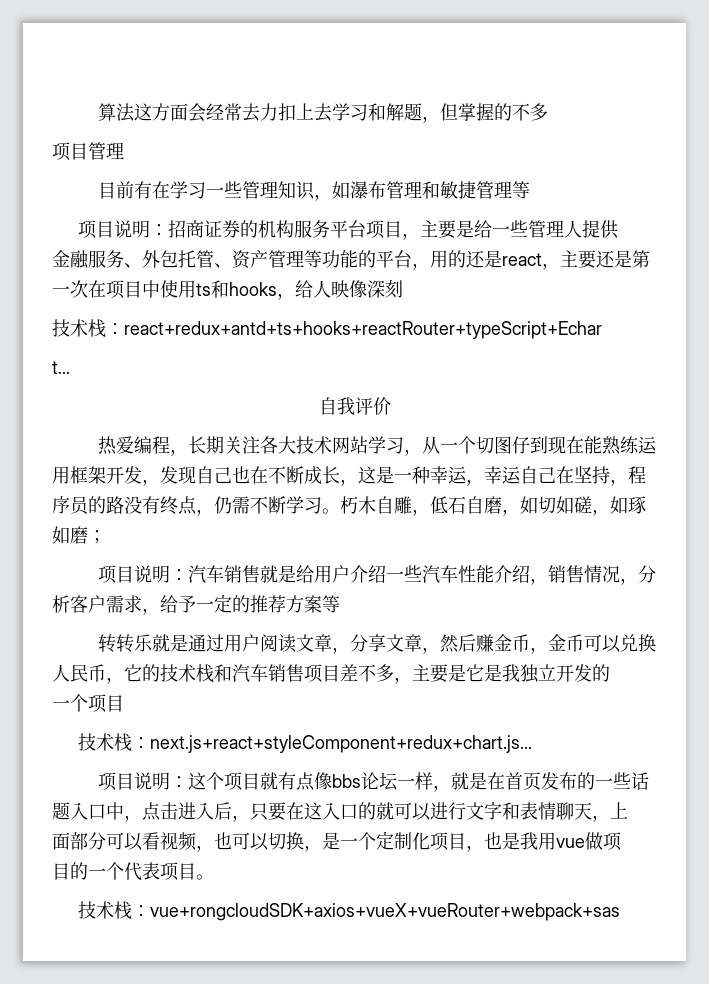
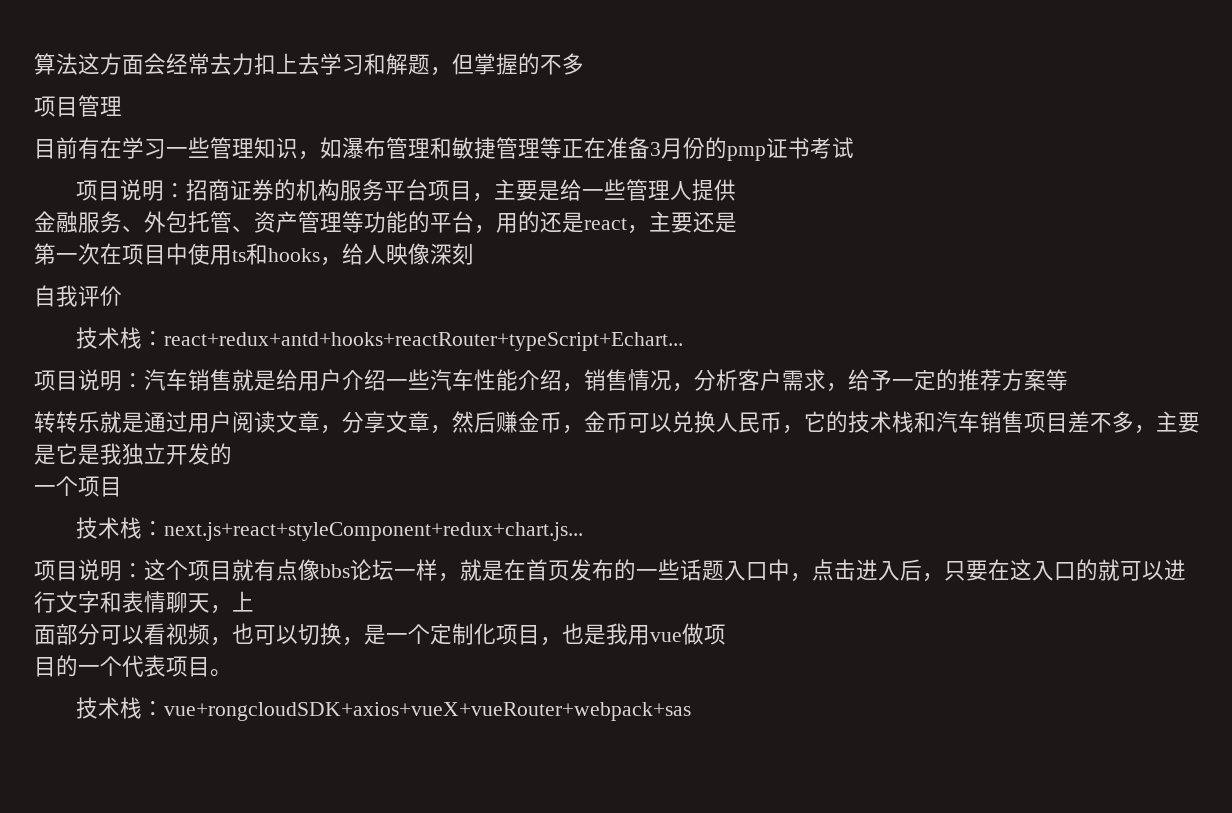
- 目前有在学习一些管理知识，如瀑布管理和敏捷管理等
+ 目前有在学习一些管理知识，如瀑布管理和敏捷管理等正在准备3⽉份的pmp证书考试
- ⾦融服务、外包托管、资产管理等功能的平台，⽤的还是react，主要还是第⼀次在项⽬中使⽤ts和hooks，给⼈映像深刻
+ ⾦融服务、外包托管、资产管理等功能的平台，⽤的还是react，主要还是
+ 第⼀次在项⽬中使⽤ts和hooks，给⼈映像深刻
- 技术栈：react+redux+antd+ts+hooks+reactRouter+typeScript+Echar
- t...
  ⾃我评价
- 热爱编程，⻓期关注各⼤技术⽹站学习，从⼀个切图仔到现在能熟练运⽤框架开发，发现⾃⼰也在不断成⻓，这是⼀种幸运，幸运⾃⼰在坚持，程序员的路没有终点，仍需不断学习。朽⽊⾃雕，低⽯⾃磨，如切如磋，如琢如磨；
+ 技术栈：react+redux+antd+hooks+reactRouter+typeScript+Echart...

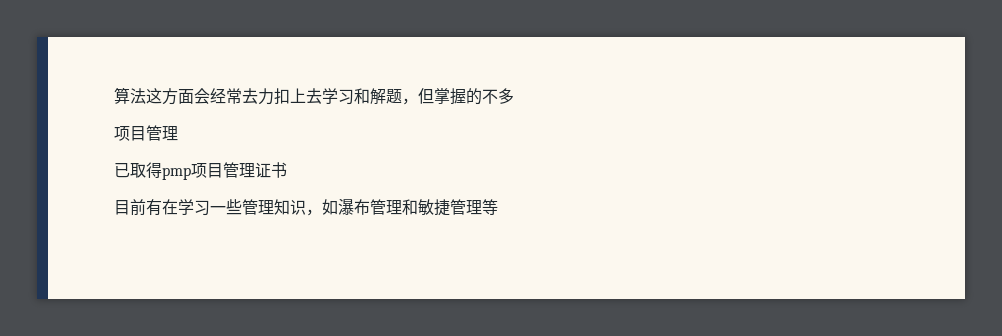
+ 已取得pmp项目管理证书
- 目前有在学习一些管理知识，如瀑布管理和敏捷管理等正在准备3⽉份的pmp证书考试
- 项⽬说明：招商证券的机构服务平台项⽬，主要是给⼀些管理⼈提供
- ⾦融服务、外包托管、资产管理等功能的平台，⽤的还是react，主要还是
- 第⼀次在项⽬中使⽤ts和hooks，给⼈映像深刻
- ⾃我评价
- 技术栈：react+redux+antd+hooks+reactRouter+typeScript+Echart...
- 项⽬说明：汽⻋销售就是给⽤户介绍⼀些汽⻋性能介绍，销售情况，分析客户需求，给予⼀定的推荐⽅案等
- 转转乐就是通过⽤户阅读⽂章，分享⽂章，然后赚⾦币，⾦币可以兑换⼈⺠币，它的技术栈和汽⻋销售项⽬差不多，主要是它是我独⽴开发的
- ⼀个项⽬
- 技术栈：next.js+react+styleComponent+redux+chart.js...
- 项⽬说明：这个项⽬就有点像bbs论坛⼀样，就是在⾸⻚发布的⼀些话题⼊⼝中，点击进⼊后，只要在这⼊⼝的就可以进⾏⽂字和表情聊天，上
- ⾯部分可以看视频，也可以切换，是⼀个定制化项⽬，也是我⽤vue做项
- ⽬的⼀个代表项⽬。
- 技术栈：vue+rongcloudSDK+axios+vueX+vueRouter+webpack+sas
+ 目前有在学习一些管理知识，如瀑布管理和敏捷管理等

